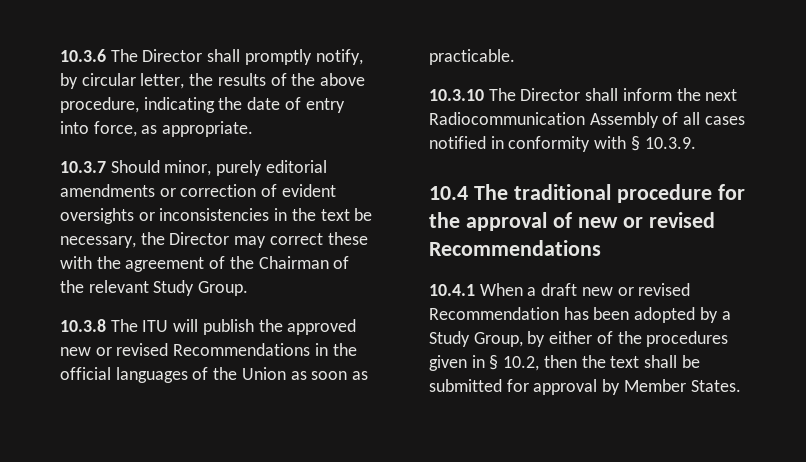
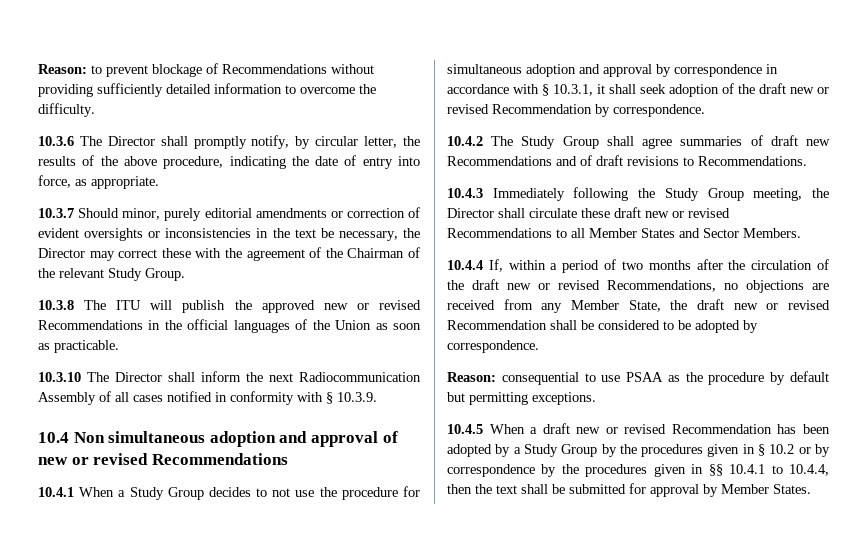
+ Reason: to prevent blockage of Recommendations without providing sufficiently detailed information to overcome the difficulty.
- 10.4 The traditional procedure for the approval of new or revised Recommendations
+ 10.4 Non simultaneous adoption and approval of new or revised Recommendations
- 10.4.1 When a draft new or revised Recommendation has been adopted by a Study Group, by either of the procedures given in § 10.2, then the text shall be submitted for approval by Member States.
+ 10.4.1 When a Study Group decides to not use the procedure for simultaneous adoption and approval by correspondence in accordance with § 10.3.1, it shall seek adoption of the draft new or revised Recommendation by correspondence.
+ 10.4.2 The Study Group shall agree summaries of draft new Recommendations and of draft revisions to Recommendations.
+ 10.4.3 Immediately following the Study Group meeting, the Director shall circulate these draft new or revised Recommendations to all Member States and Sector Members.
+ 10.4.4 If, within a period of two months after the circulation of the draft new or revised Recommendations, no objections are received from any Member State, the draft new or revised Recommendation shall be considered to be adopted by correspondence.
+ Reason: consequential to use PSAA as the procedure by default but permitting exceptions.
+ 10.4.5 When a draft new or revised Recommendation has been adopted by a Study Group by the procedures given in § 10.2 or by correspondence by the procedures given in §§ 10.4.1 to 10.4.4, then the text shall be submitted for approval by Member States.

